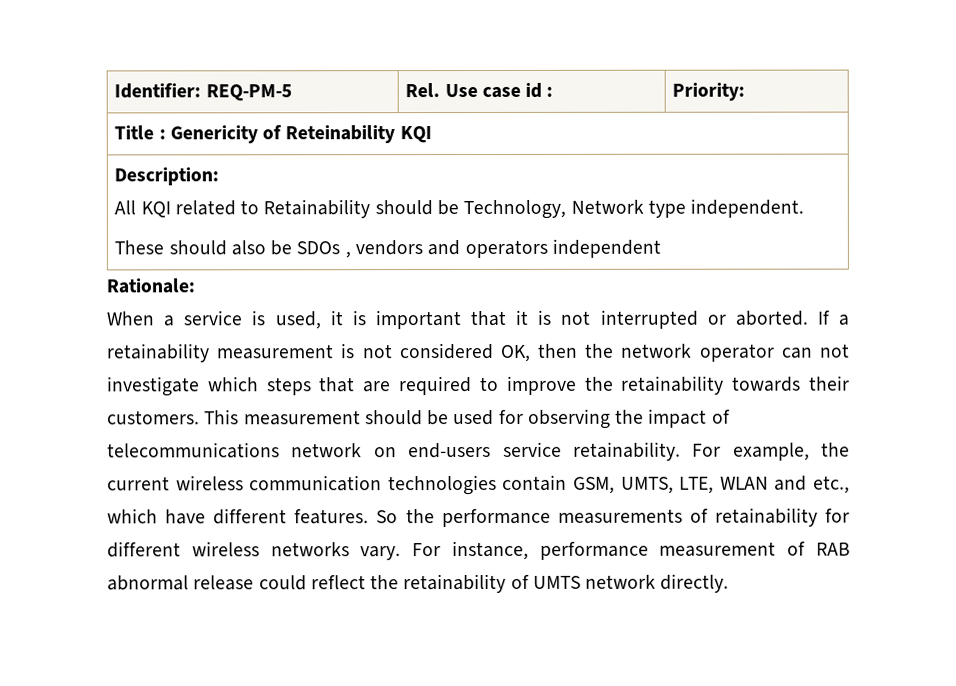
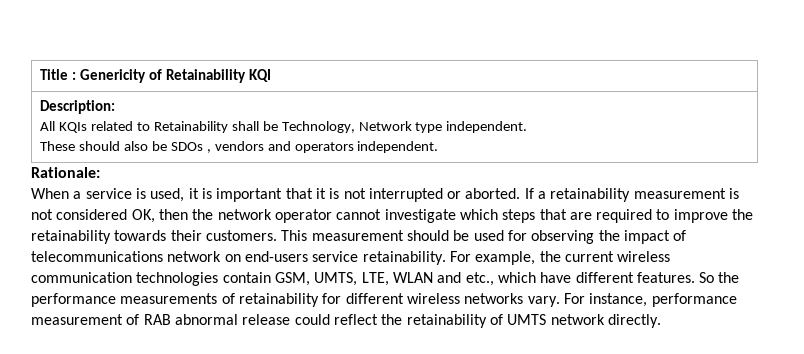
- Identifier: REQ-PM-5 | Rel. Use case id : | Priority:
- Title : Genericity of Reteinability KQI
+ Title : Genericity of Retainability KQI
  Description:
- All KQI related to Retainability should be Technology, Network type independent.
- These should also be SDOs , vendors and operators independent
+ All KQIs related to Retainability shall be Technology, Network type independent.
+ These should also be SDOs , vendors and operators independent.
- If a retainability measurement is not considered OK, then the network operator can not investigate which steps that are required to improve the retainability towards their customers.
+ If a retainability measurement is not considered OK, then the network operator cannot investigate which steps that are required to improve the retainability towards their customers.

